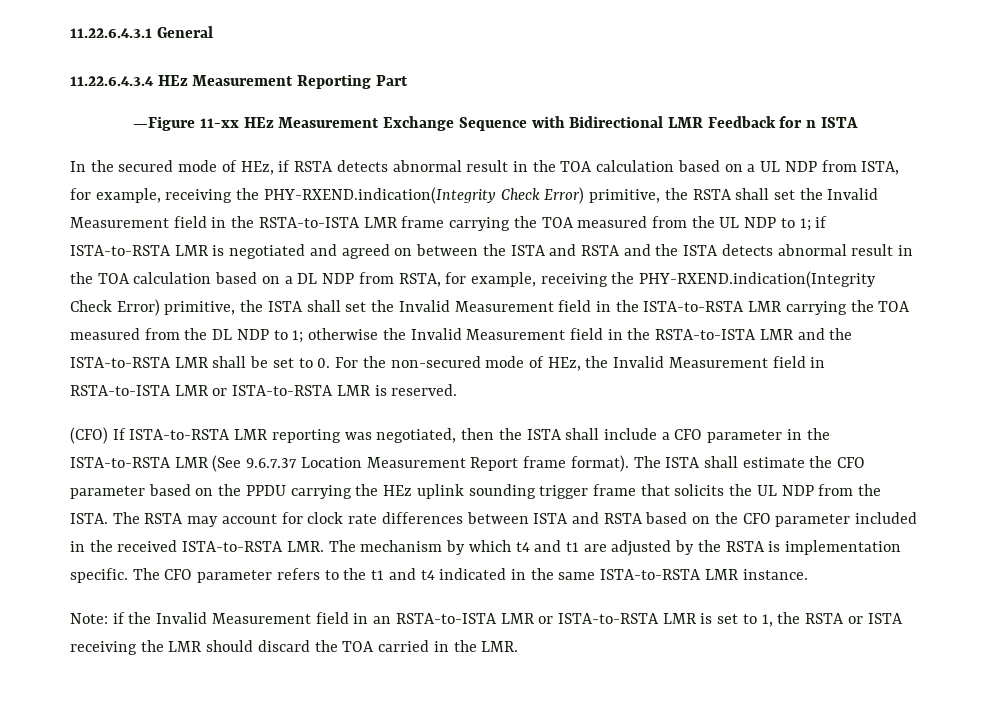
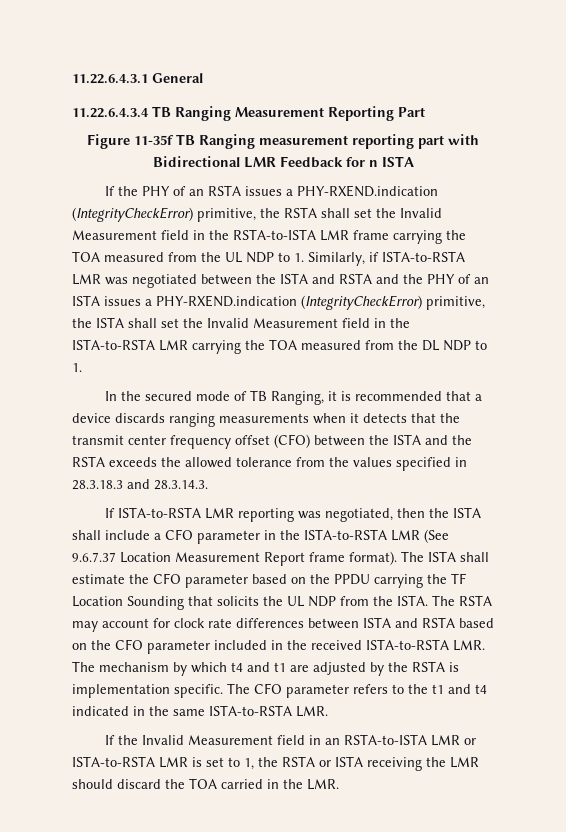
- 11.22.6.4.3.4 HEz Measurement Reporting Part
+ 11.22.6.4.3.4 TB Ranging Measurement Reporting Part
- —Figure 11-xx HEz Measurement Exchange Sequence with Bidirectional LMR Feedback for n ISTA
+ Figure 11-35f TB Ranging measurement reporting part with Bidirectional LMR Feedback for n ISTA
- In the secured mode of HEz, if RSTA detects abnormal result in the TOA calculation based on a UL NDP from ISTA, for example, receiving the PHY-RXEND.indication(Integrity Check Error) primitive, the RSTA shall set the Invalid Measurement field in the RSTA-to-ISTA LMR frame carrying the TOA measured from the UL NDP to 1; if ISTA-to-RSTA LMR is negotiated and agreed on between the ISTA and RSTA and the ISTA detects abnormal result in the TOA calculation based on a DL NDP from RSTA, for example, receiving the PHY-RXEND.indication(Integrity Check Error) primitive, the ISTA shall set the Invalid Measurement field in the ISTA-to-RSTA LMR carrying the TOA measured from the DL NDP to 1; otherwise the Invalid Measurement field in the RSTA-to-ISTA LMR and the ISTA-to-RSTA LMR shall be set to 0. For the non-secured mode of HEz, the Invalid Measurement field in RSTA-to-ISTA LMR or ISTA-to-RSTA LMR is reserved.
- (CFO) If ISTA-to-RSTA LMR reporting was negotiated, then the ISTA shall include a CFO parameter in the ISTA-to-RSTA LMR (See 9.6.7.37 Location Measurement Report frame format).
+ If the PHY of an RSTA issues a PHY-RXEND.indication (IntegrityCheckError) primitive, the RSTA shall set the Invalid Measurement field in the RSTA-to-ISTA LMR frame carrying the TOA measured from the UL NDP to 1. Similarly, if ISTA-to-RSTA LMR was negotiated between the ISTA and RSTA and the PHY of an ISTA issues a PHY-RXEND.indication (IntegrityCheckError) primitive, the ISTA shall set the Invalid Measurement field in the ISTA-to-RSTA LMR carrying the TOA measured from the DL NDP to 1.
+ In the secured mode of TB Ranging, it is recommended that a device discards ranging measurements when it detects that the transmit center frequency offset (CFO) between the ISTA and the RSTA exceeds the allowed tolerance from the values specified in 28.3.18.3 and 28.3.14.3.
+ If ISTA-to-RSTA LMR reporting was negotiated, then the ISTA shall include a CFO parameter in the ISTA-to-RSTA LMR (See 9.6.7.37 Location Measurement Report frame format).
- The ISTA shall estimate the CFO parameter based on the PPDU carrying the HEz uplink sounding trigger frame that solicits the UL NDP from the ISTA.
+ The ISTA shall estimate the CFO parameter based on the PPDU carrying the TF Location Sounding that solicits the UL NDP from the ISTA.
- The CFO parameter refers to the t1 and t4 indicated in the same ISTA-to-RSTA LMR instance.
- Note: if the Invalid Measurement field in an RSTA-to-ISTA LMR or ISTA-to-RSTA LMR is set to 1, the RSTA or ISTA receiving the LMR should discard the TOA carried in the LMR.
+ The CFO parameter refers to the t1 and t4 indicated in the same ISTA-to-RSTA LMR.
+ If the Invalid Measurement field in an RSTA-to-ISTA LMR or ISTA-to-RSTA LMR is set to 1, the RSTA or ISTA receiving the LMR should discard the TOA carried in the LMR.

